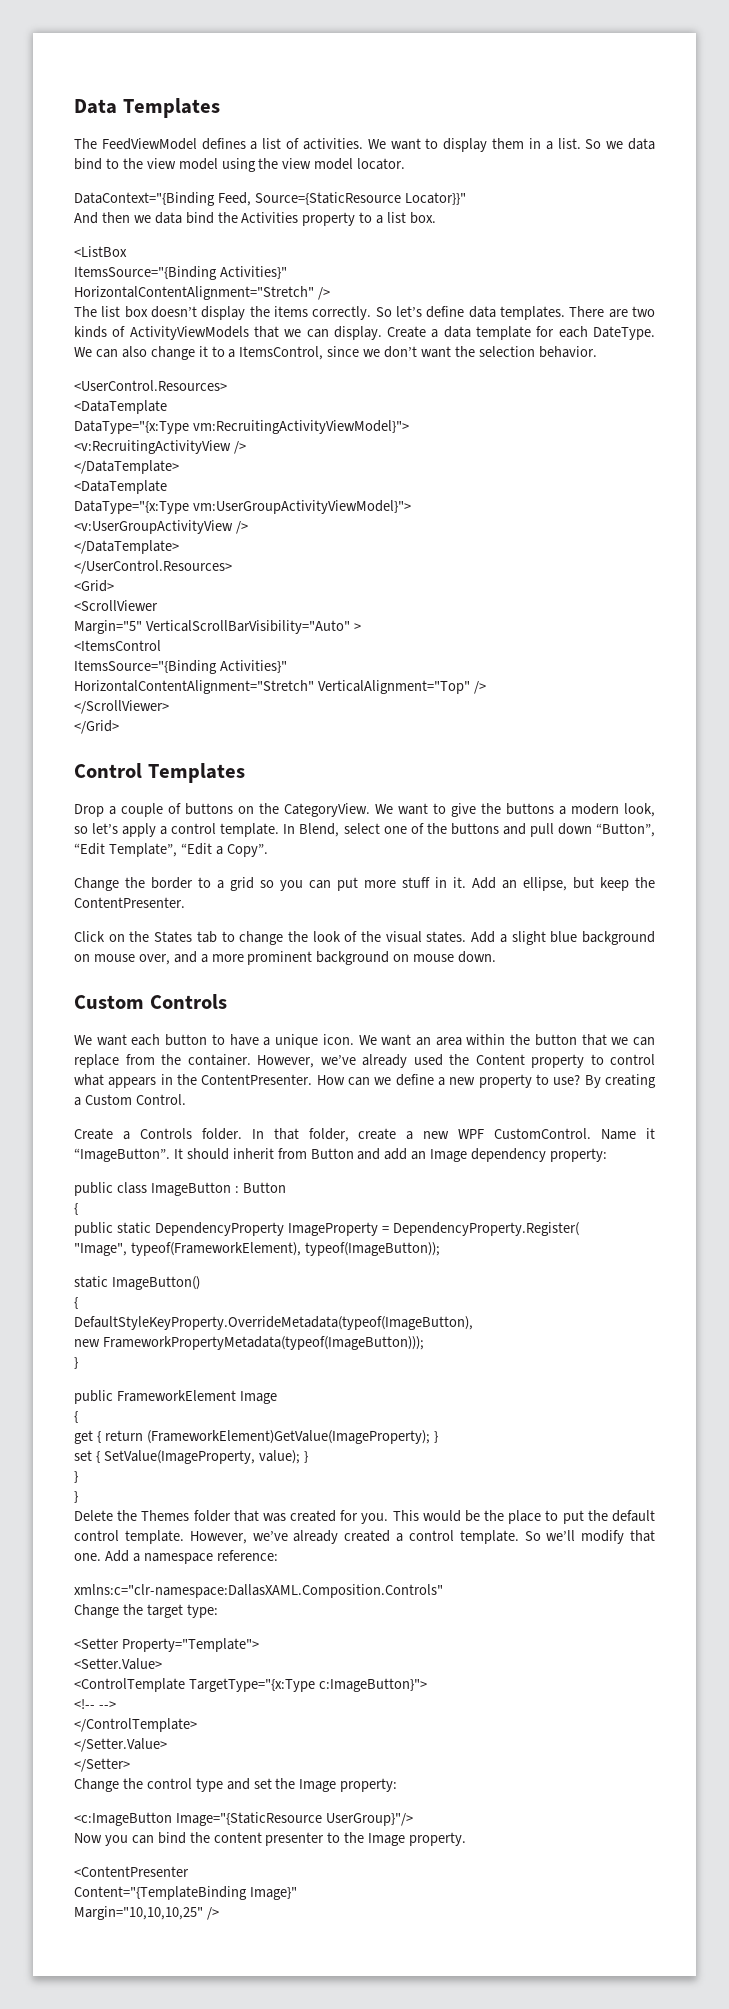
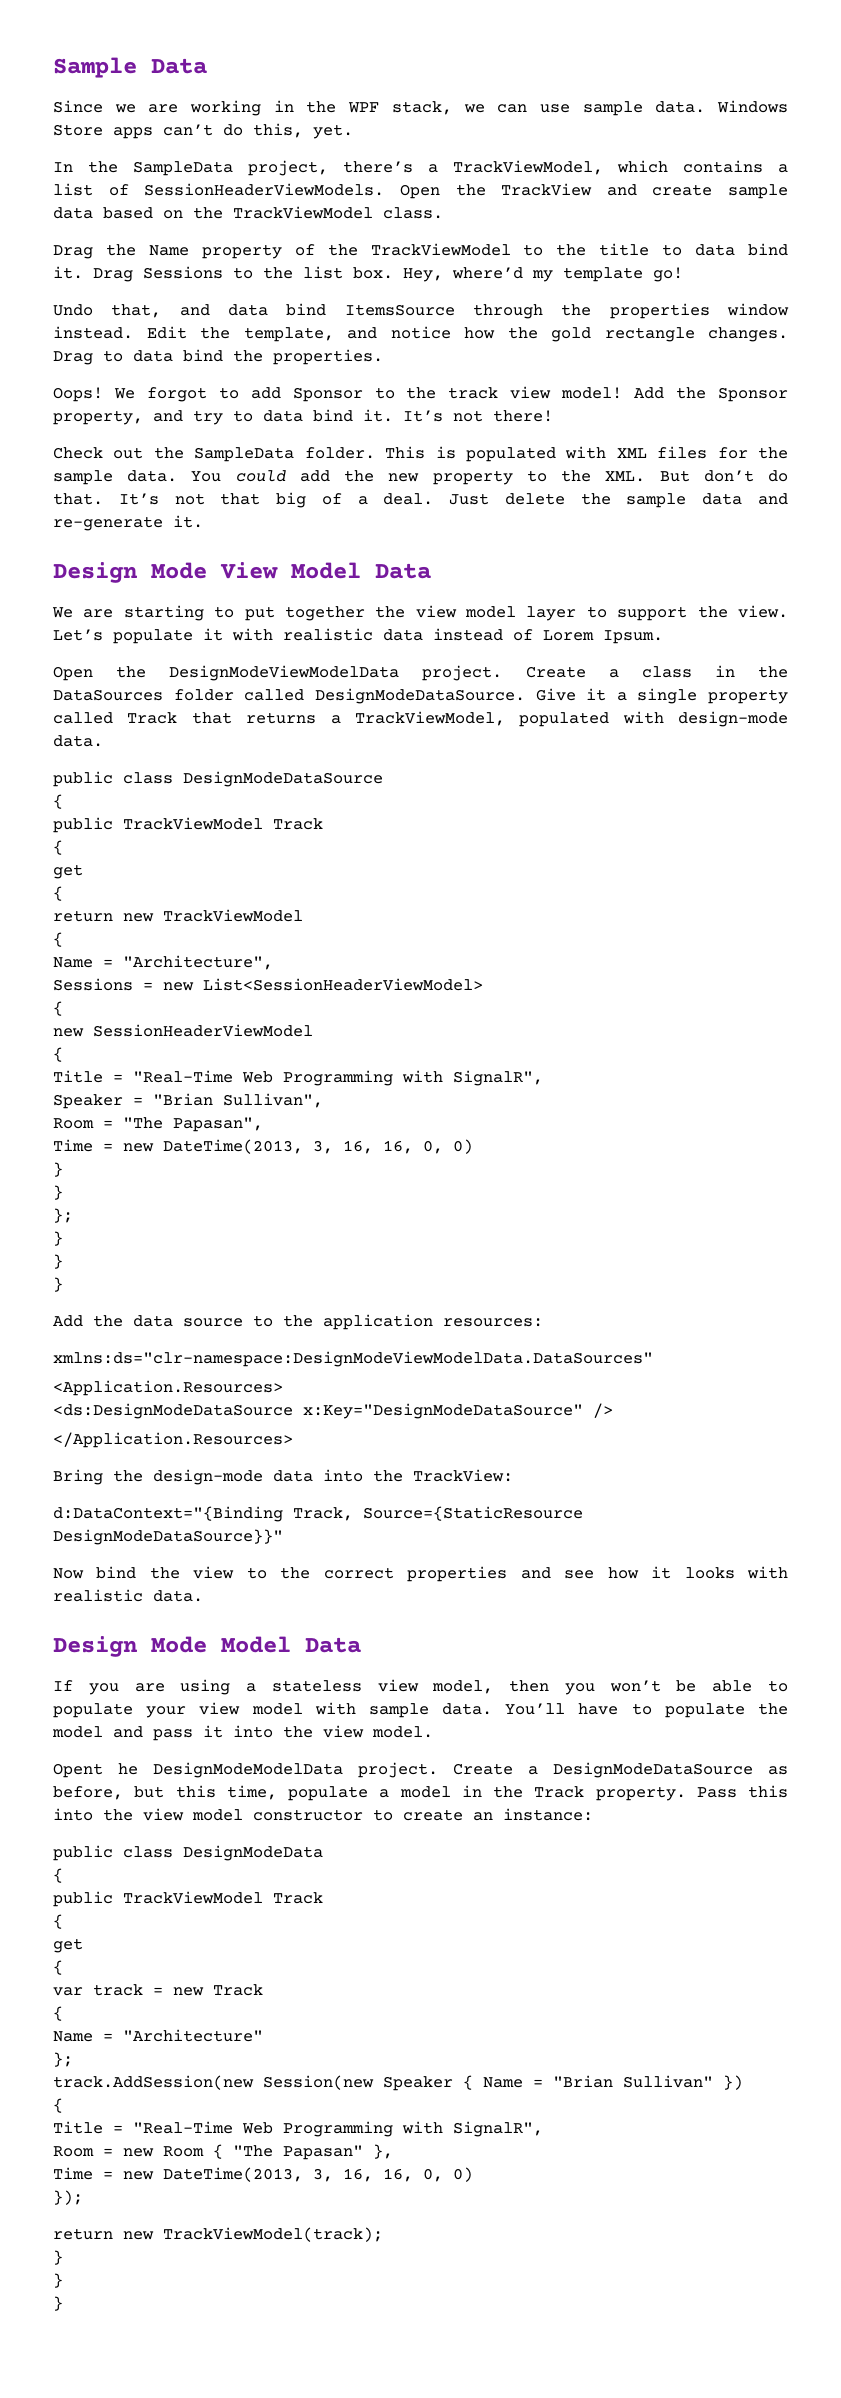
- Data Templates
- The FeedViewModel defines a list of activities. We want to display them in a list. So we data bind to the view model using the view model locator.
- DataContext="{Binding Feed, Source={StaticResource Locator}}"
- And then we data bind the Activities property to a list box.
- <ListBox
- ItemsSource="{Binding Activities}"
- HorizontalContentAlignment="Stretch" />
- The list box doesn’t display the items correctly. So let’s define data templates. There are two kinds of ActivityViewModels that we can display. Create a data template for each DateType. We can also change it to a ItemsControl, since we don’t want the selection behavior.
- <UserControl.Resources>
- <DataTemplate
- DataType="{x:Type vm:RecruitingActivityViewModel}">
- <v:RecruitingActivityView />
- </DataTemplate>
- <DataTemplate
- DataType="{x:Type vm:UserGroupActivityViewModel}">
- <v:UserGroupActivityView />
- </DataTemplate>
- </UserControl.Resources>
- <Grid>
- <ScrollViewer
- Margin="5" VerticalScrollBarVisibility="Auto" >
- <ItemsControl
- ItemsSource="{Binding Activities}"
- HorizontalContentAlignment="Stretch" VerticalAlignment="Top" />
- </ScrollViewer>
- </Grid>
- Control Templates
- Drop a couple of buttons on the CategoryView. We want to give the buttons a modern look, so let’s apply a control template. In Blend, select one of the buttons and pull down “Button”, “Edit Template”, “Edit a Copy”.
- Change the border to a grid so you can put more stuff in it. Add an ellipse, but keep the ContentPresenter.
- Click on the States tab to change the look of the visual states. Add a slight blue background on mouse over, and a more prominent background on mouse down.
- Custom Controls
- We want each button to have a unique icon. We want an area within the button that we can replace from the container. However, we’ve already used the Content property to control what appears in the ContentPresenter. How can we define a new property to use? By creating a Custom Control.
- Create a Controls folder. In that folder, create a new WPF CustomControl. Name it “ImageButton”. It should inherit from Button and add an Image dependency property:
- public class ImageButton : Button
+ Sample Data
+ Since we are working in the WPF stack, we can use sample data. Windows Store apps can’t do this, yet.
+ In the SampleData project, there’s a TrackViewModel, which contains a list of SessionHeaderViewModels. Open the TrackView and create sample data based on the TrackViewModel class.
+ Drag the Name property of the TrackViewModel to the title to data bind it. Drag Sessions to the list box. Hey, where’d my template go!
+ Undo that, and data bind ItemsSource through the properties window instead. Edit the template, and notice how the gold rectangle changes. Drag to data bind the properties.
+ Oops! We forgot to add Sponsor to the track view model! Add the Sponsor property, and try to data bind it. It’s not there!
+ Check out the SampleData folder. This is populated with XML files for the sample data. You could add the new property to the XML. But don’t do that. It’s not that big of a deal. Just delete the sample data and re-generate it.
+ Design Mode View Model Data
+ We are starting to put together the view model layer to support the view. Let’s populate it with realistic data instead of Lorem Ipsum.
+ Open the DesignModeViewModelData project. Create a class in the DataSources folder called DesignModeDataSource. Give it a single property called Track that returns a TrackViewModel, populated with design-mode data.
+ public class DesignModeDataSource
  {
- public static DependencyProperty ImageProperty = DependencyProperty.Register(
- "Image", typeof(FrameworkElement), typeof(ImageButton));
- static ImageButton()
+ public TrackViewModel Track
  {
- DefaultStyleKeyProperty.OverrideMetadata(typeof(ImageButton),
- new FrameworkPropertyMetadata(typeof(ImageButton)));
- }
- public FrameworkElement Image
+ get
  {
- get { return (FrameworkElement)GetValue(ImageProperty); }
- set { SetValue(ImageProperty, value); }
+ return new TrackViewModel
+ {
+ Name = "Architecture",
+ Sessions = new List<SessionHeaderViewModel>
+ {
+ new SessionHeaderViewModel
+ {
+ Title = "Real-Time Web Programming with SignalR",
+ Speaker = "Brian Sullivan",
+ Room = "The Papasan",
+ Time = new DateTime(2013, 3, 16, 16, 0, 0)
  }
  }
- Delete the Themes folder that was created for you. This would be the place to put the default control template. However, we’ve already created a control template. So we’ll modify that one. Add a namespace reference:
- xmlns:c="clr-namespace:DallasXAML.Composition.Controls"
- Change the target type:
- <Setter Property="Template">
- <Setter.Value>
- <ControlTemplate TargetType="{x:Type c:ImageButton}">
- <!-- -->
- </ControlTemplate>
- </Setter.Value>
- </Setter>
- Change the control type and set the Image property:
- <c:ImageButton Image="{StaticResource UserGroup}"/>
- Now you can bind the content presenter to the Image property.
- <ContentPresenter
- Content="{TemplateBinding Image}"
- Margin="10,10,10,25" />
+ };
+ }
+ }
+ }
+ Add the data source to the application resources:
+ xmlns:ds="clr-namespace:DesignModeViewModelData.DataSources"
+ <Application.Resources>
+ <ds:DesignModeDataSource x:Key="DesignModeDataSource" />
+ </Application.Resources>
+ Bring the design-mode data into the TrackView:
+ d:DataContext="{Binding Track, Source={StaticResource DesignModeDataSource}}"
+ Now bind the view to the correct properties and see how it looks with realistic data.
+ Design Mode Model Data
+ If you are using a stateless view model, then you won’t be able to populate your view model with sample data. You’ll have to populate the model and pass it into the view model.
+ Opent he DesignModeModelData project. Create a DesignModeDataSource as before, but this time, populate a model in the Track property. Pass this into the view model constructor to create an instance:
+ public class DesignModeData
+ {
+ public TrackViewModel Track
+ {
+ get
+ {
+ var track = new Track
+ {
+ Name = "Architecture"
+ };
+ track.AddSession(new Session(new Speaker { Name = "Brian Sullivan" })
+ {
+ Title = "Real-Time Web Programming with SignalR",
+ Room = new Room { "The Papasan" },
+ Time = new DateTime(2013, 3, 16, 16, 0, 0)
+ });
+ return new TrackViewModel(track);
+ }
+ }
+ }

